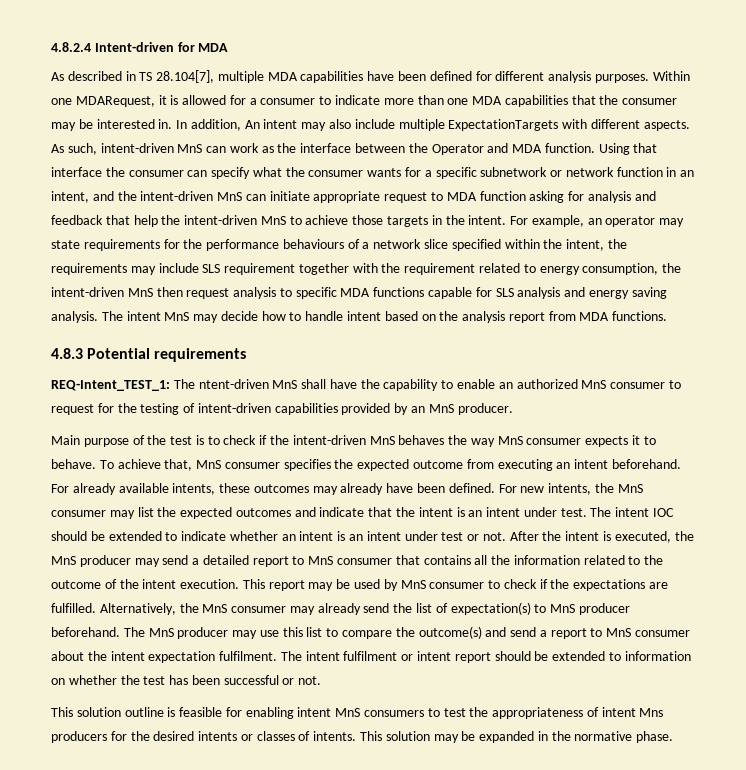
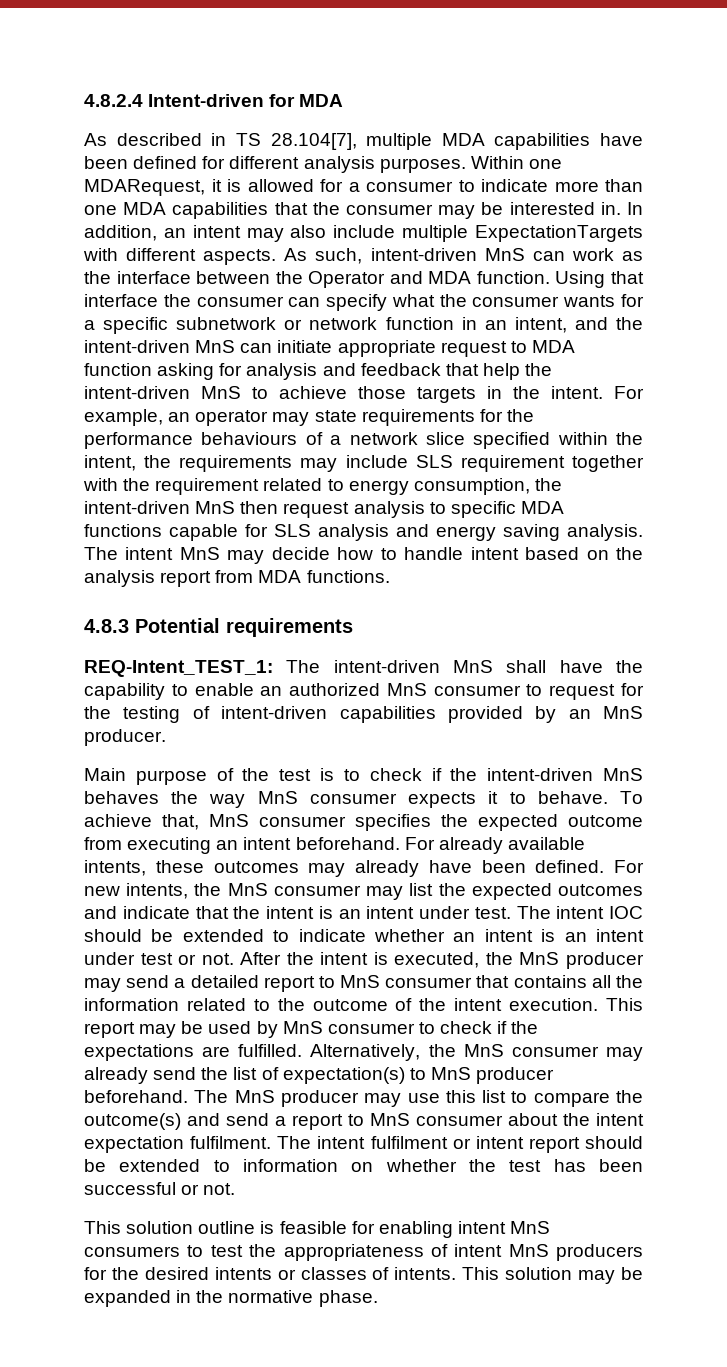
- In addition, An intent may also include multiple ExpectationTargets with different aspects.
+ In addition, an intent may also include multiple ExpectationTargets with different aspects.
- REQ-Intent_TEST_1: The ntent-driven MnS shall have the capability to enable an authorized MnS consumer to request for the testing of intent-driven capabilities provided by an MnS producer.
+ REQ-Intent_TEST_1: The intent-driven MnS shall have the capability to enable an authorized MnS consumer to request for the testing of intent-driven capabilities provided by an MnS producer.
- This solution outline is feasible for enabling intent MnS consumers to test the appropriateness of intent Mns producers for the desired intents or classes of intents.
+ This solution outline is feasible for enabling intent MnS consumers to test the appropriateness of intent MnS producers for the desired intents or classes of intents.

